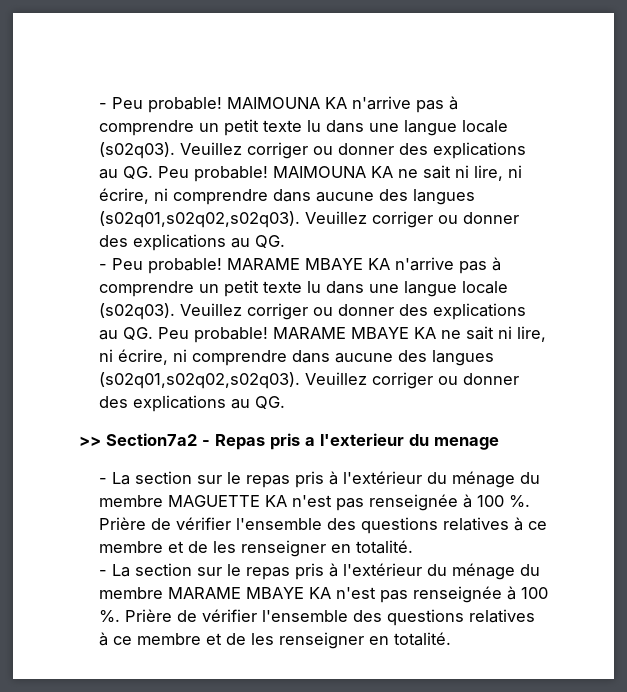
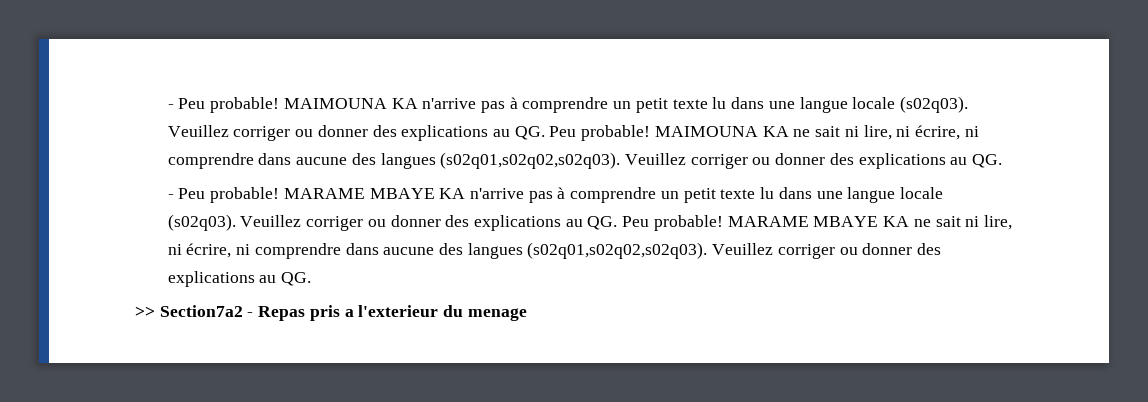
- - La section sur le repas pris à l'extérieur du ménage du membre MAGUETTE KA n'est pas renseignée à 100 %. Prière de vérifier l'ensemble des questions relatives à ce membre et de les renseigner en totalité.
- - La section sur le repas pris à l'extérieur du ménage du membre MARAME MBAYE KA n'est pas renseignée à 100 %. Prière de vérifier l'ensemble des questions relatives à ce membre et de les renseigner en totalité.

